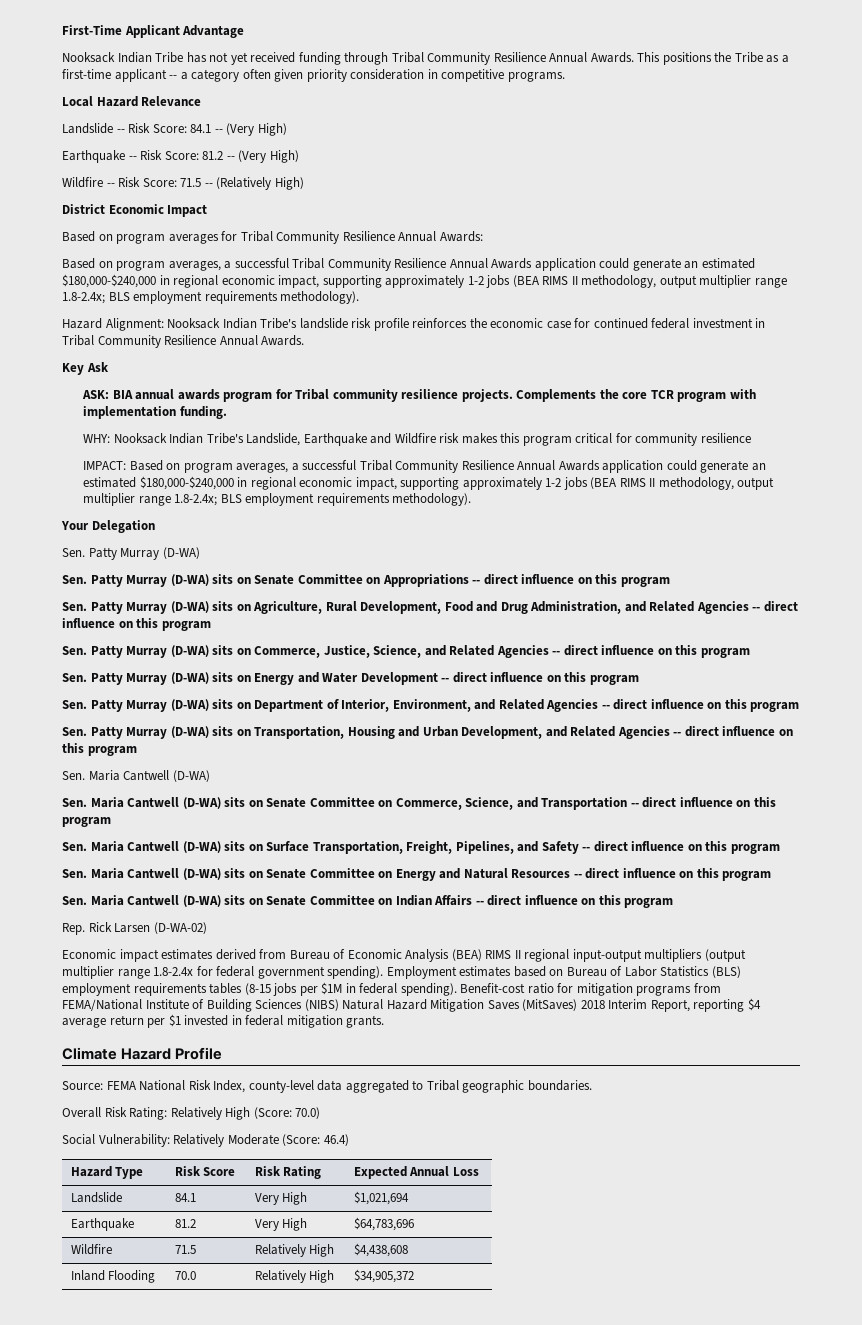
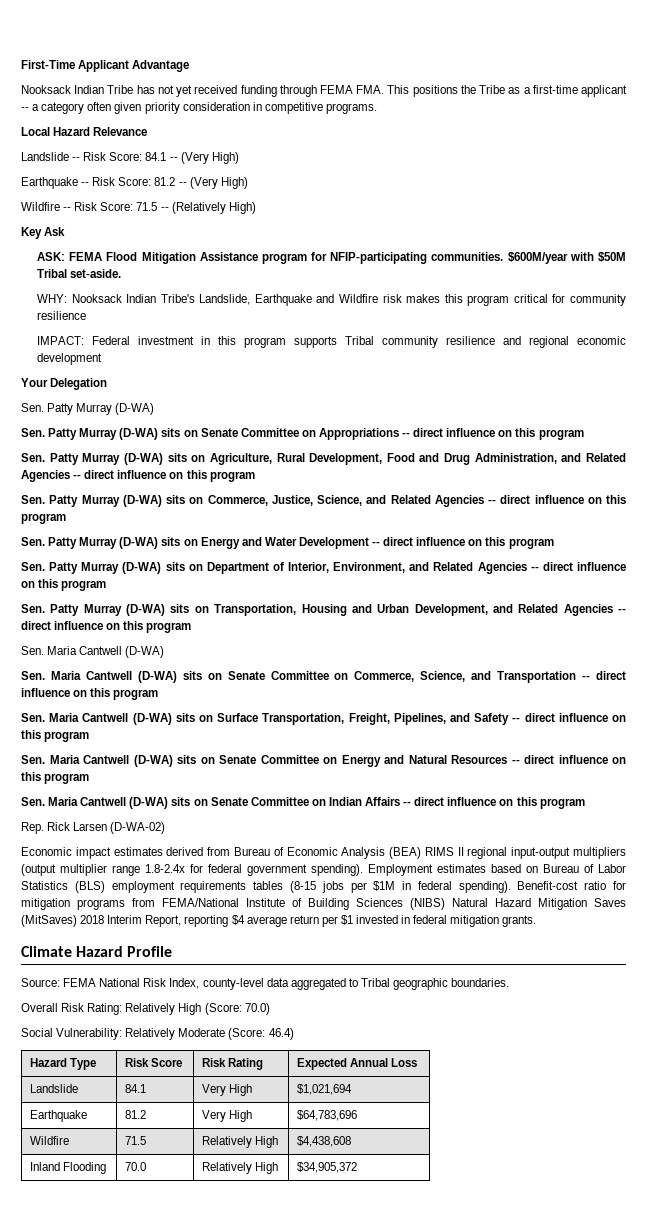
- Nooksack Indian Tribe has not yet received funding through Tribal Community Resilience Annual Awards. This positions the Tribe as a first-time applicant -- a category often given priority consideration in competitive programs.
+ Nooksack Indian Tribe has not yet received funding through FEMA FMA. This positions the Tribe as a first-time applicant -- a category often given priority consideration in competitive programs.
- District Economic Impact
- Based on program averages for Tribal Community Resilience Annual Awards:
- Based on program averages, a successful Tribal Community Resilience Annual Awards application could generate an estimated $180,000-$240,000 in regional economic impact, supporting approximately 1-2 jobs (BEA RIMS II methodology, output multiplier range 1.8-2.4x; BLS employment requirements methodology).
- Hazard Alignment: Nooksack Indian Tribe's landslide risk profile reinforces the economic case for continued federal investment in Tribal Community Resilience Annual Awards.
  Key Ask
- ASK: BIA annual awards program for Tribal community resilience projects. Complements the core TCR program with implementation funding.
+ ASK: FEMA Flood Mitigation Assistance program for NFIP-participating communities. $600M/year with $50M Tribal set-aside.
- IMPACT: Based on program averages, a successful Tribal Community Resilience Annual Awards application could generate an estimated $180,000-$240,000 in regional economic impact, supporting approximately 1-2 jobs (BEA RIMS II methodology, output multiplier range 1.8-2.4x; BLS employment requirements methodology).
+ IMPACT: Federal investment in this program supports Tribal community resilience and regional economic development

